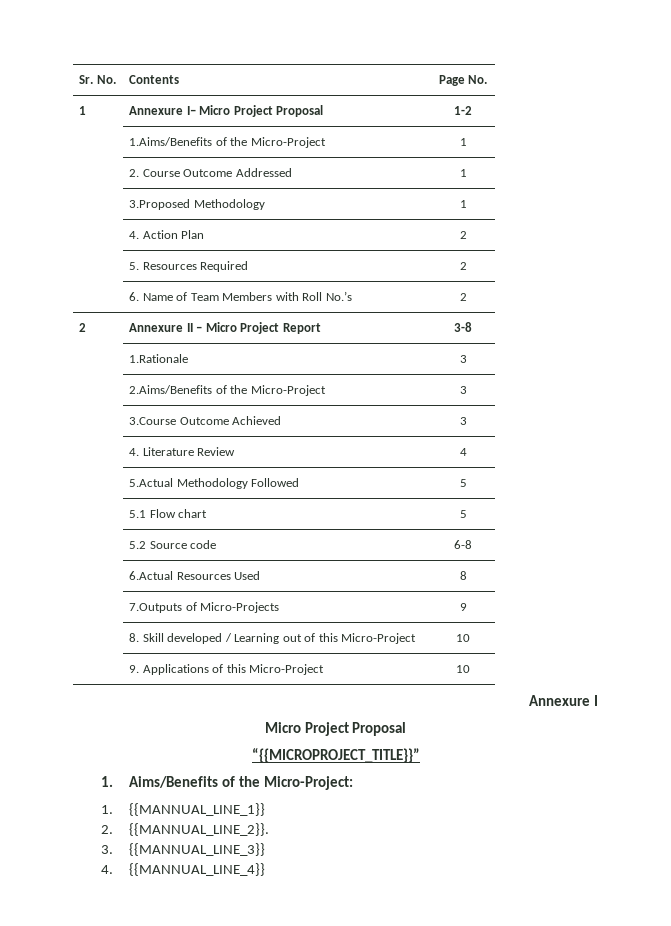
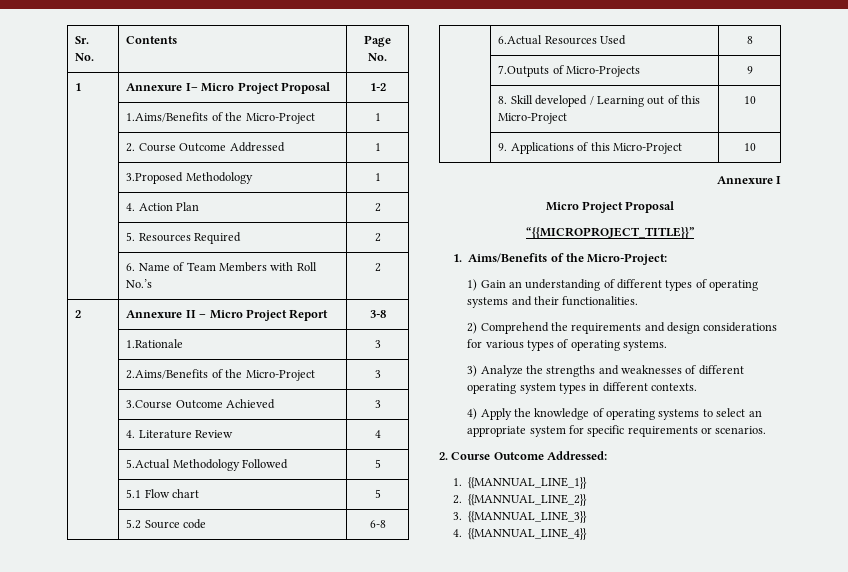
+ 1) Gain an understanding of different types of operating systems and their functionalities.
+ 2) Comprehend the requirements and design considerations for various types of operating systems.
+ 3) Analyze the strengths and weaknesses of different operating system types in different contexts.
+ 4) Apply the knowledge of operating systems to select an appropriate system for specific requirements or scenarios.
+ 2. Course Outcome Addressed:
- 2. {{MANNUAL_LINE_2}}.
+ 2. {{MANNUAL_LINE_2}}

